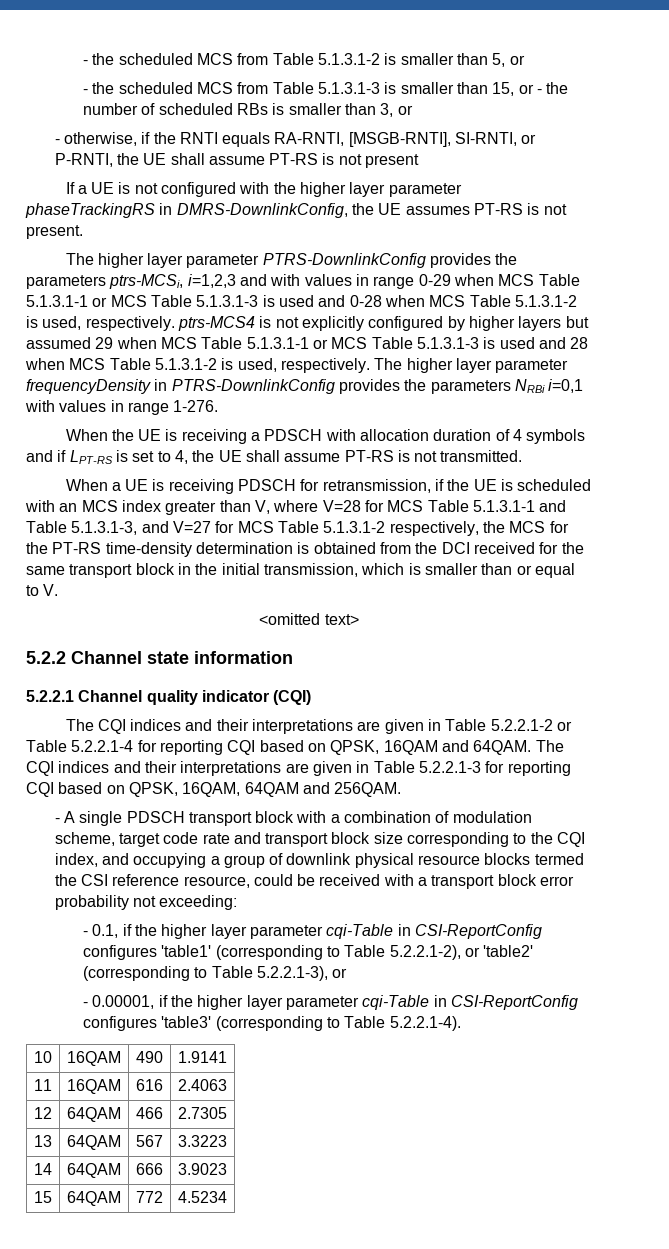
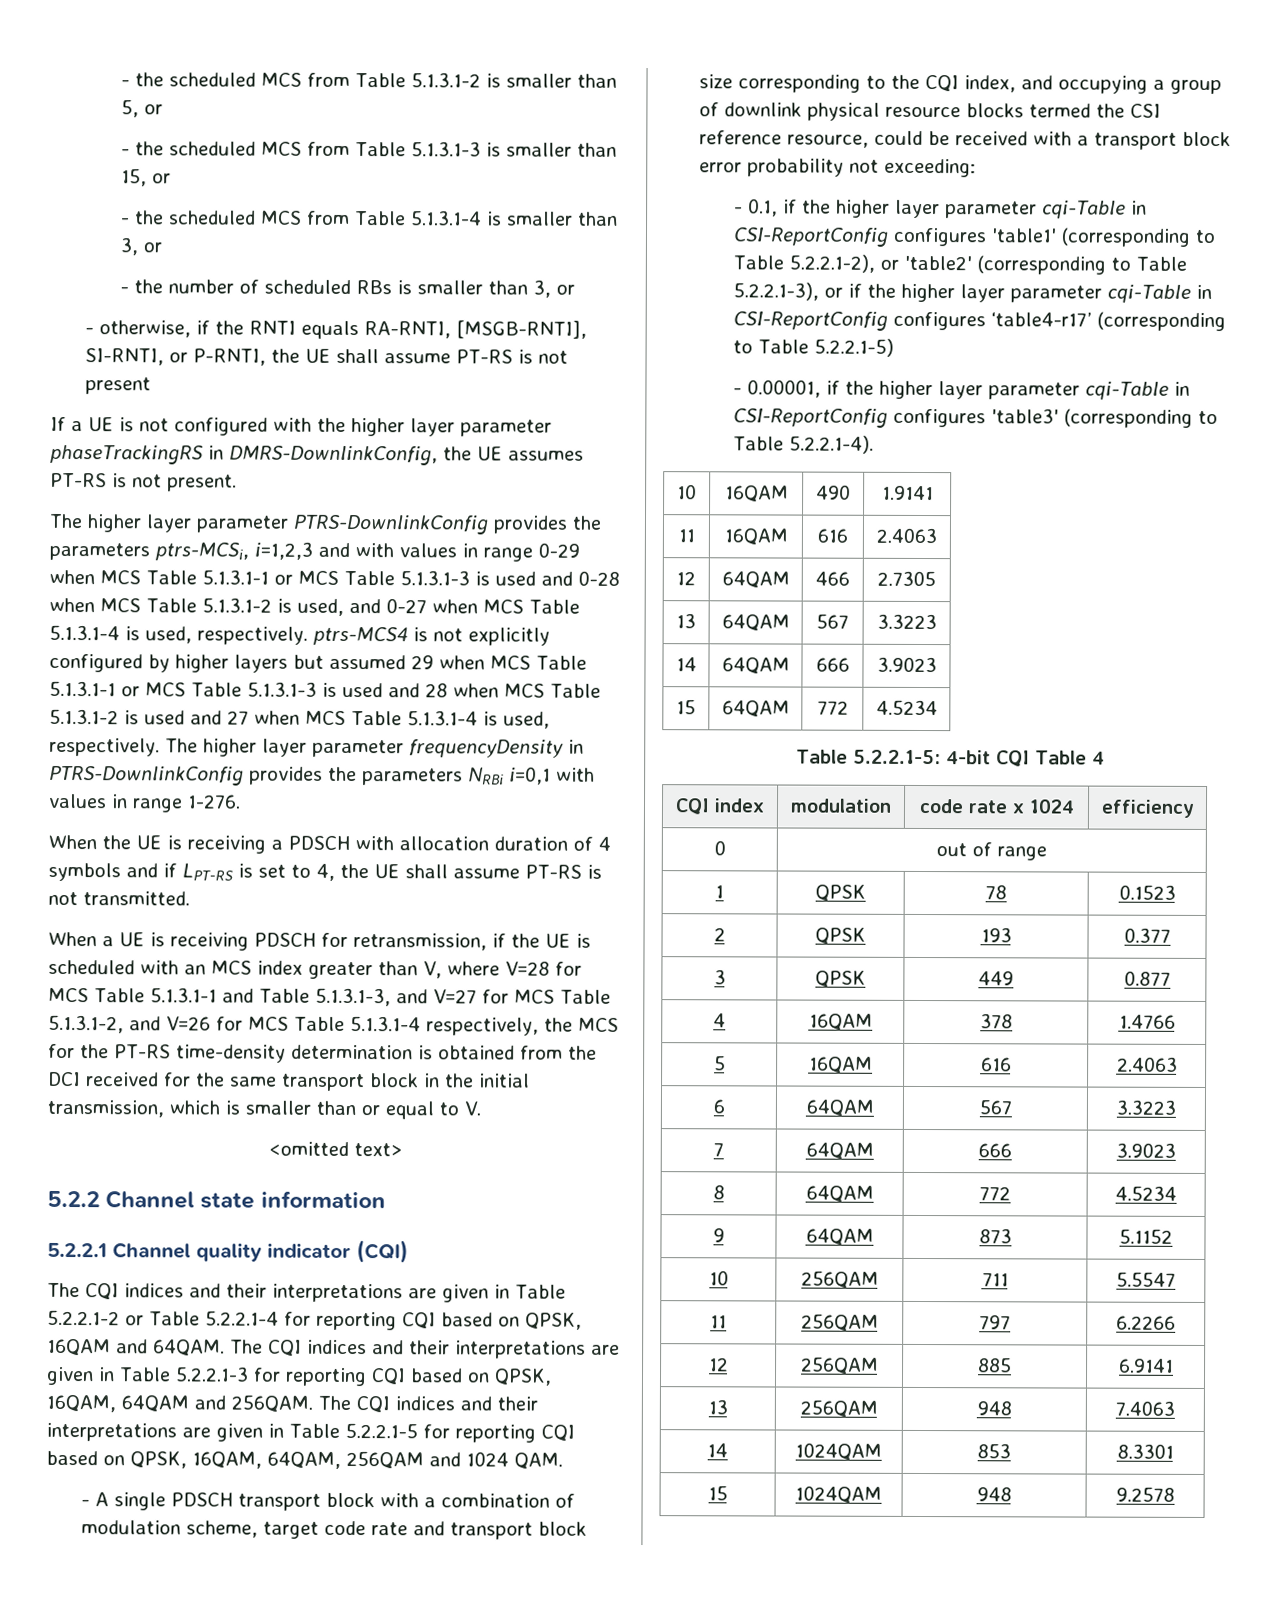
- - the scheduled MCS from Table 5.1.3.1-3 is smaller than 15, or - the number of scheduled RBs is smaller than 3, or
+ - the scheduled MCS from Table 5.1.3.1-3 is smaller than 15, or
+ - the scheduled MCS from Table 5.1.3.1-4 is smaller than 3, or
+ - the number of scheduled RBs is smaller than 3, or
- The higher layer parameter PTRS-DownlinkConfig provides the parameters ptrs-MCSi, i=1,2,3 and with values in range 0-29 when MCS Table 5.1.3.1-1 or MCS Table 5.1.3.1-3 is used and 0-28 when MCS Table 5.1.3.1-2 is used, respectively. ptrs-MCS4 is not explicitly configured by higher layers but assumed 29 when MCS Table 5.1.3.1-1 or MCS Table 5.1.3.1-3 is used and 28 when MCS Table 5.1.3.1-2 is used, respectively.
+ The higher layer parameter PTRS-DownlinkConfig provides the parameters ptrs-MCSi, i=1,2,3 and with values in range 0-29 when MCS Table 5.1.3.1-1 or MCS Table 5.1.3.1-3 is used and 0-28 when MCS Table 5.1.3.1-2 is used, and 0-27 when MCS Table 5.1.3.1-4 is used, respectively. ptrs-MCS4 is not explicitly configured by higher layers but assumed 29 when MCS Table 5.1.3.1-1 or MCS Table 5.1.3.1-3 is used and 28 when MCS Table 5.1.3.1-2 is used and 27 when MCS Table 5.1.3.1-4 is used, respectively.
- When a UE is receiving PDSCH for retransmission, if the UE is scheduled with an MCS index greater than V, where V=28 for MCS Table 5.1.3.1-1 and Table 5.1.3.1-3, and V=27 for MCS Table 5.1.3.1-2 respectively, the MCS for the PT-RS time-density determination is obtained from the DCI received for the same transport block in the initial transmission, which is smaller than or equal to V.
+ When a UE is receiving PDSCH for retransmission, if the UE is scheduled with an MCS index greater than V, where V=28 for MCS Table 5.1.3.1-1 and Table 5.1.3.1-3, and V=27 for MCS Table 5.1.3.1-2, and V=26 for MCS Table 5.1.3.1-4 respectively, the MCS for the PT-RS time-density determination is obtained from the DCI received for the same transport block in the initial transmission, which is smaller than or equal to V.
+ The CQI indices and their interpretations are given in Table 5.2.2.1-5 for reporting CQI based on QPSK, 16QAM, 64QAM, 256QAM and 1024 QAM.
- - 0.1, if the higher layer parameter cqi-Table in CSI-ReportConfig configures 'table1' (corresponding to Table 5.2.2.1-2), or 'table2' (corresponding to Table 5.2.2.1-3), or
+ - 0.1, if the higher layer parameter cqi-Table in CSI-ReportConfig configures 'table1' (corresponding to Table 5.2.2.1-2), or 'table2' (corresponding to Table 5.2.2.1-3), or if the higher layer parameter cqi-Table in CSI-ReportConfig configures ‘table4-r17’ (corresponding to Table 5.2.2.1-5)
+ Table 5.2.2.1-5: 4-bit CQI Table 4
+ CQI index | modulation | code rate x 1024 | efficiency
+ 0 | out of range
+ 1 | QPSK | 78 | 0.1523
+ 2 | QPSK | 193 | 0.377
+ 3 | QPSK | 449 | 0.877
+ 4 | 16QAM | 378 | 1.4766
+ 5 | 16QAM | 616 | 2.4063
+ 6 | 64QAM | 567 | 3.3223
+ 7 | 64QAM | 666 | 3.9023
+ 8 | 64QAM | 772 | 4.5234
+ 9 | 64QAM | 873 | 5.1152
+ 10 | 256QAM | 711 | 5.5547
+ 11 | 256QAM | 797 | 6.2266
+ 12 | 256QAM | 885 | 6.9141
+ 13 | 256QAM | 948 | 7.4063
+ 14 | 1024QAM | 853 | 8.3301
+ 15 | 1024QAM | 948 | 9.2578

